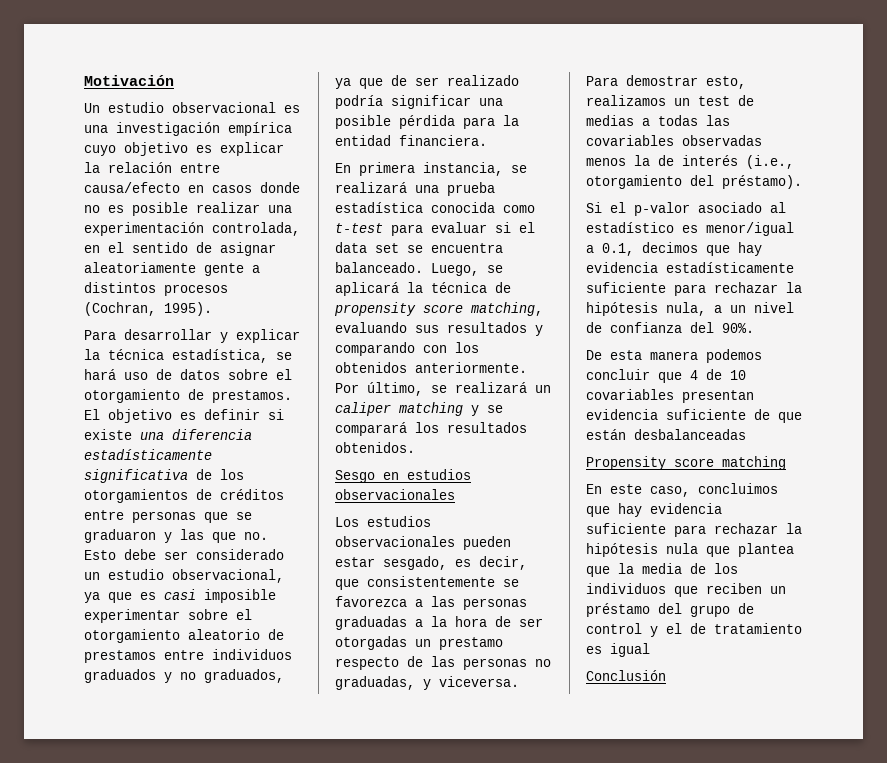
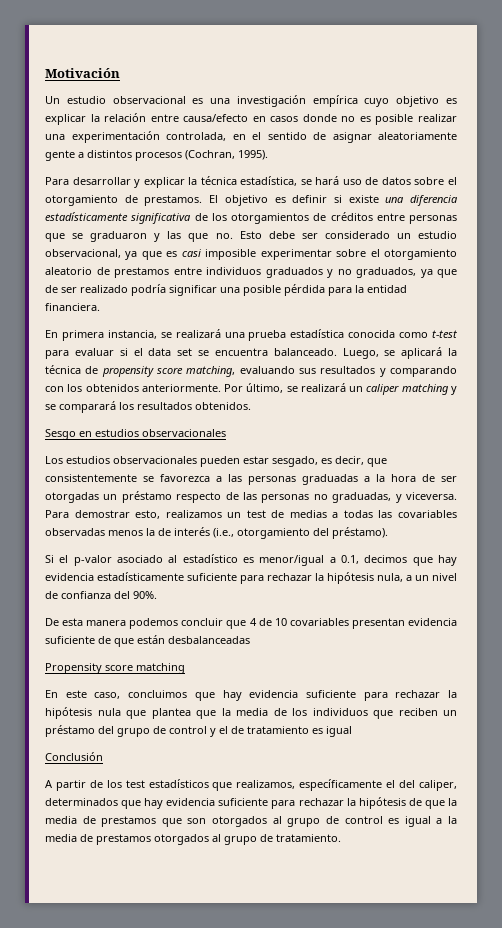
- Los estudios observacionales pueden estar sesgado, es decir, que consistentemente se favorezca a las personas graduadas a la hora de ser otorgadas un prestamo respecto de las personas no graduadas, y viceversa.
+ Los estudios observacionales pueden estar sesgado, es decir, que consistentemente se favorezca a las personas graduadas a la hora de ser otorgadas un préstamo respecto de las personas no graduadas, y viceversa.
+ A partir de los test estadísticos que realizamos, específicamente el del caliper, determinados que hay evidencia suficiente para rechazar la hipótesis de que la media de prestamos que son otorgados al grupo de control es igual a la media de prestamos otorgados al grupo de tratamiento.

